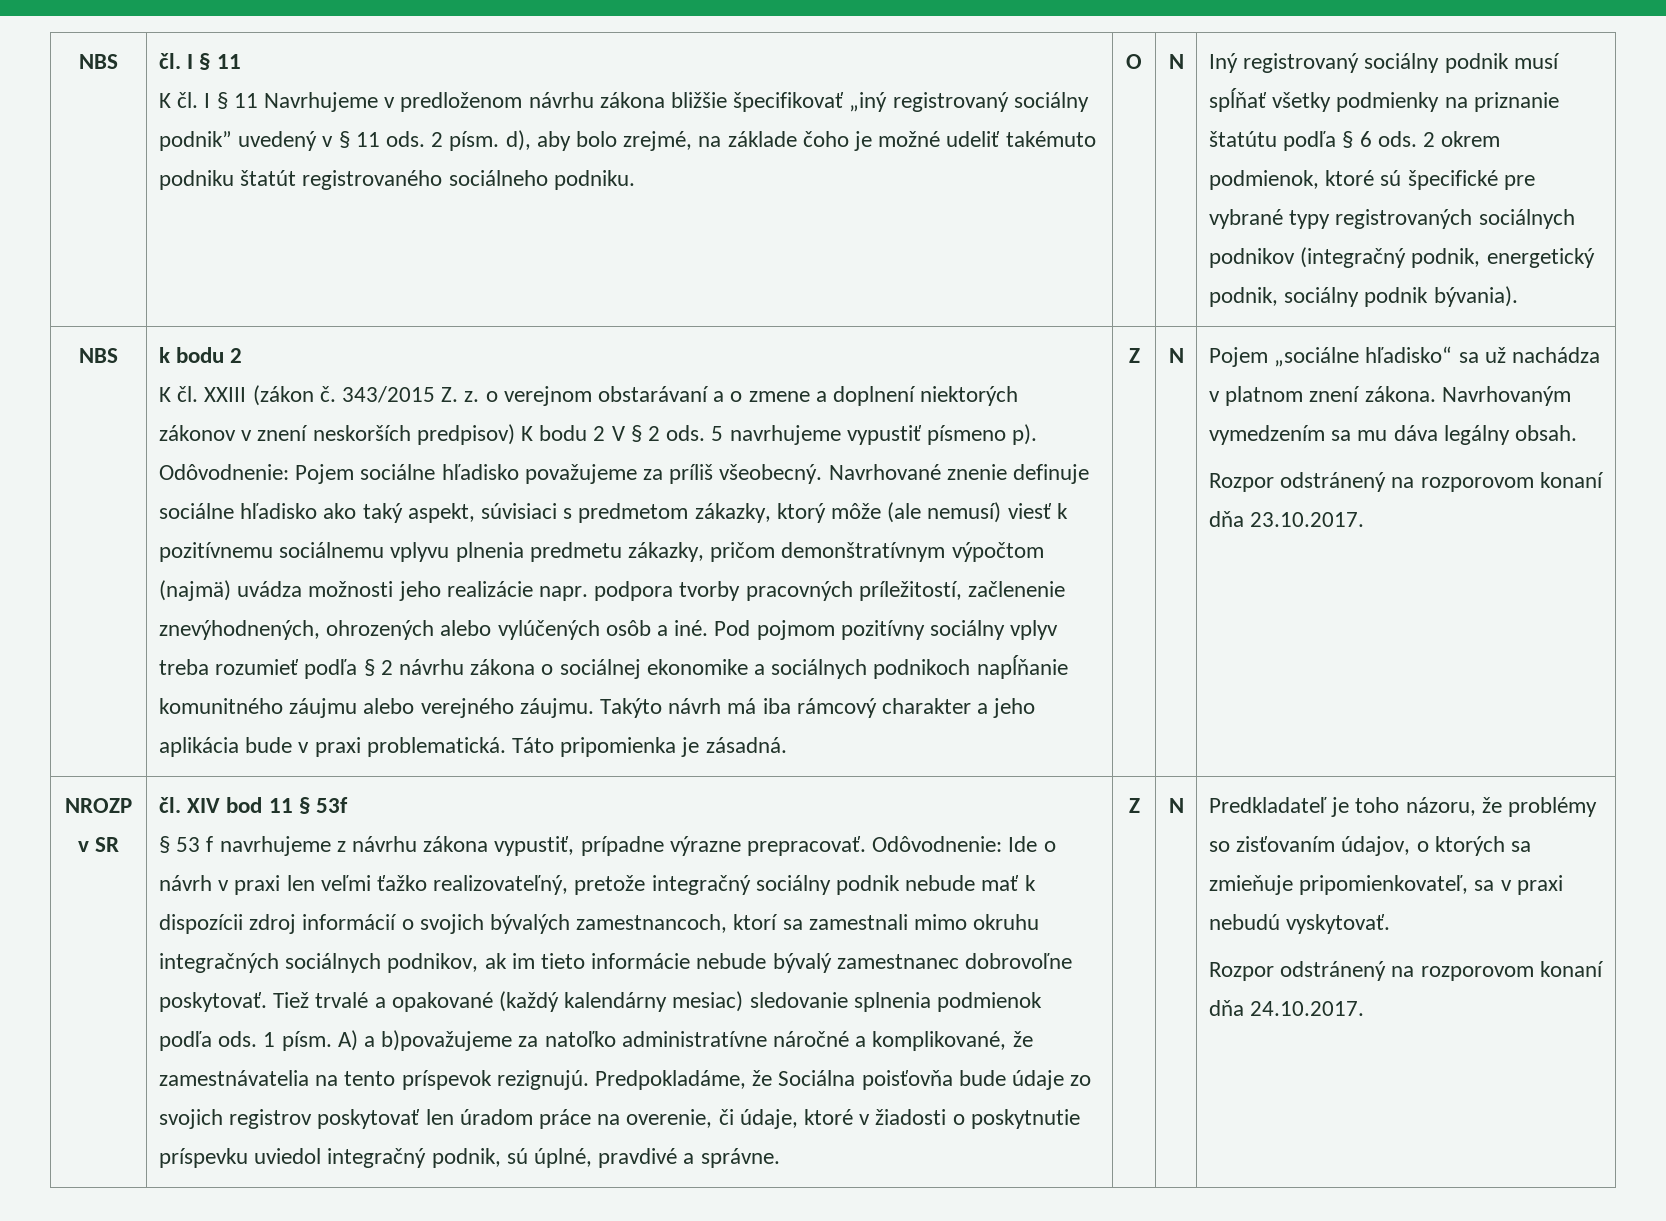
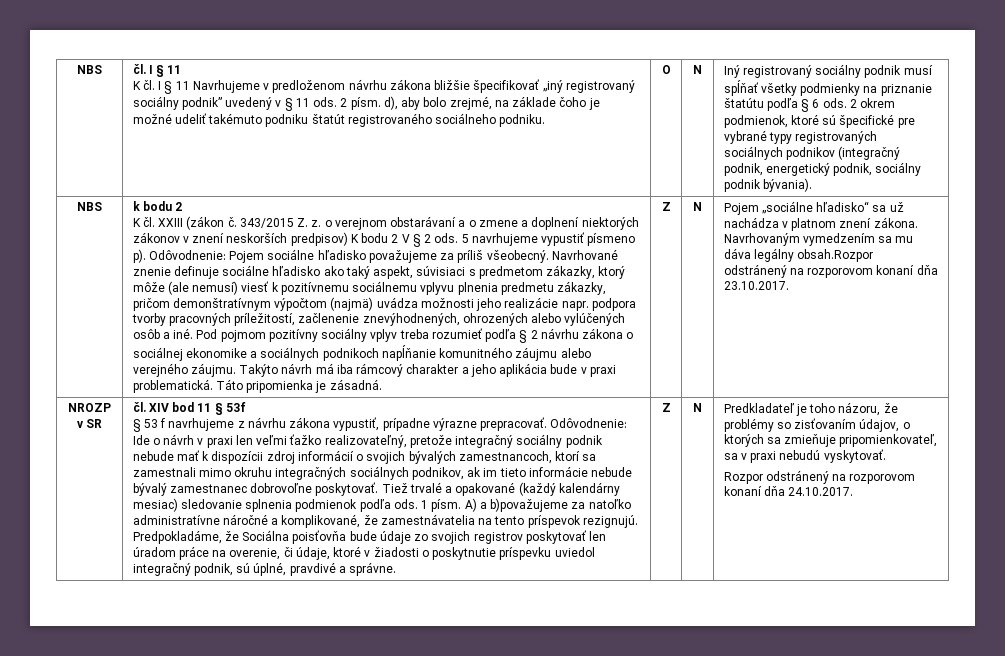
- Navrhovaným vymedzením sa mu dáva legálny obsah.
- Rozpor odstránený na rozporovom konaní dňa 23.10.2017.
+ Navrhovaným vymedzením sa mu dáva legálny obsah.Rozpor odstránený na rozporovom konaní dňa 23.10.2017.

